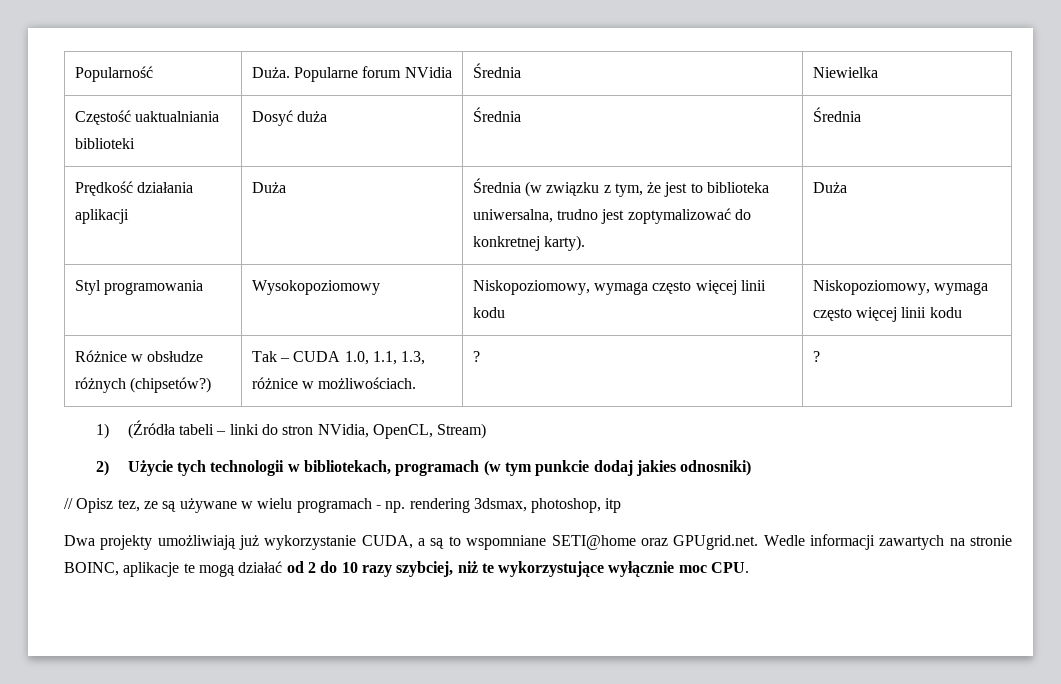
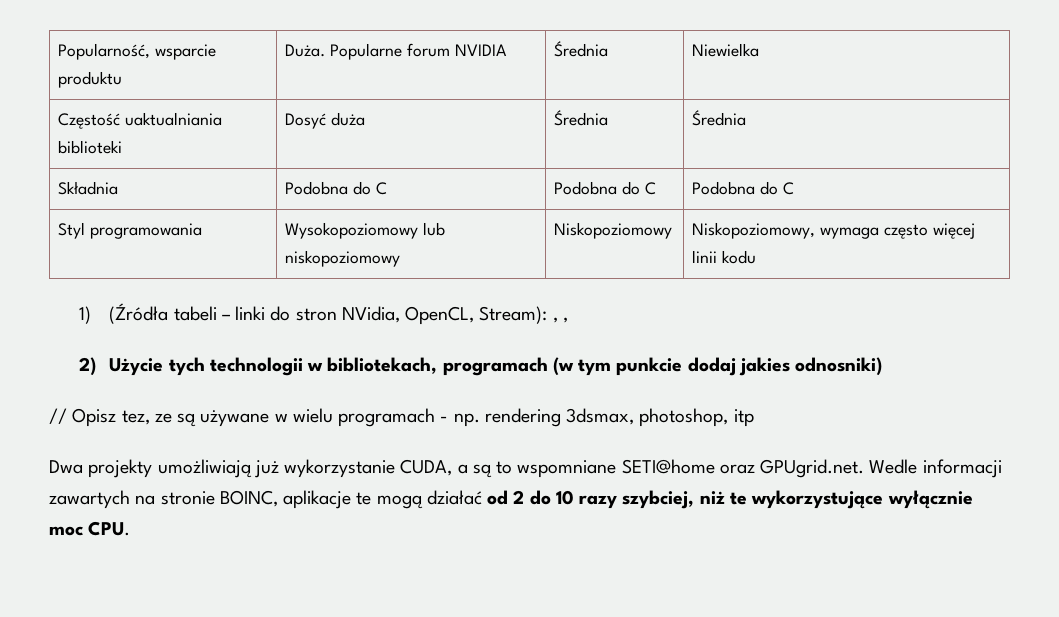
- Popularność | Duża. Popularne forum NVidia | Średnia | Niewielka
+ Popularność, wsparcie produktu | Duża. Popularne forum NVIDIA | Średnia | Niewielka
- Prędkość działania aplikacji | Duża | Średnia (w związku z tym, że jest to biblioteka uniwersalna, trudno jest zoptymalizować do konkretnej karty). | Duża
+ Składnia | Podobna do C | Podobna do C | Podobna do C
- Styl programowania | Wysokopoziomowy | Niskopoziomowy, wymaga często więcej linii kodu | Niskopoziomowy, wymaga często więcej linii kodu
- Różnice w obsłudze różnych (chipsetów?) | Tak – CUDA 1.0, 1.1, 1.3, różnice w możliwościach. | ? | ?
+ Styl programowania | Wysokopoziomowy lub niskopoziomowy | Niskopoziomowy | Niskopoziomowy, wymaga często więcej linii kodu
- 1) (Źródła tabeli – linki do stron NVidia, OpenCL, Stream)
+ 1) (Źródła tabeli – linki do stron NVidia, OpenCL, Stream): , ,

